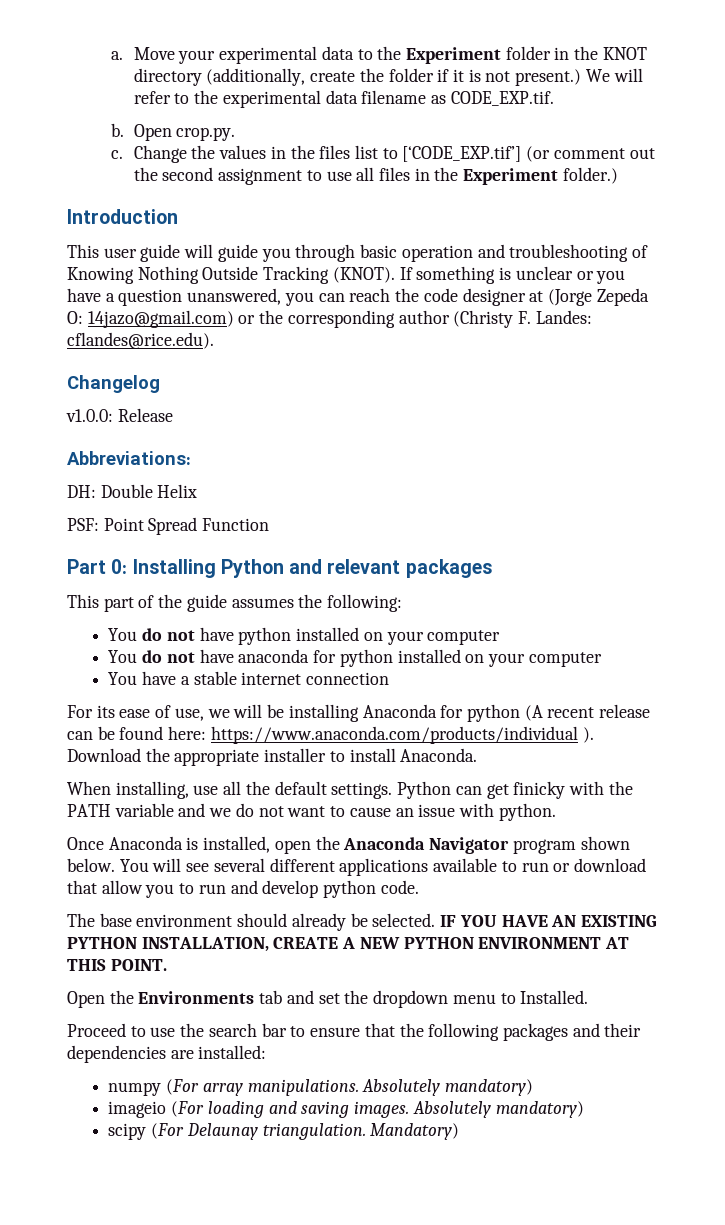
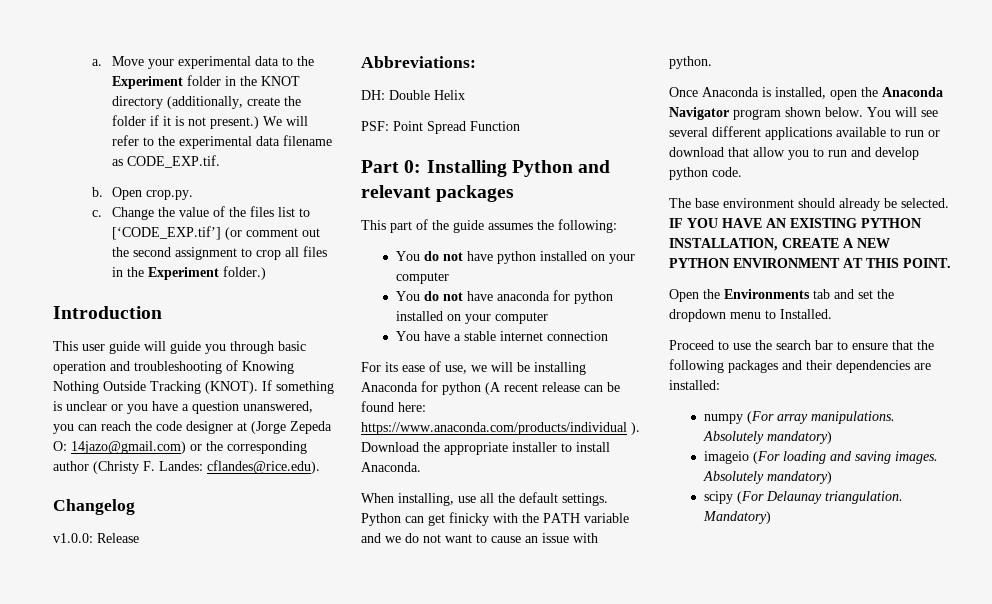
- Change the values in the files list to [‘CODE_EXP.tif’] (or comment out the second assignment to use all files in the Experiment folder.)
+ Change the value of the files list to [‘CODE_EXP.tif’] (or comment out the second assignment to crop all files in the Experiment folder.)

